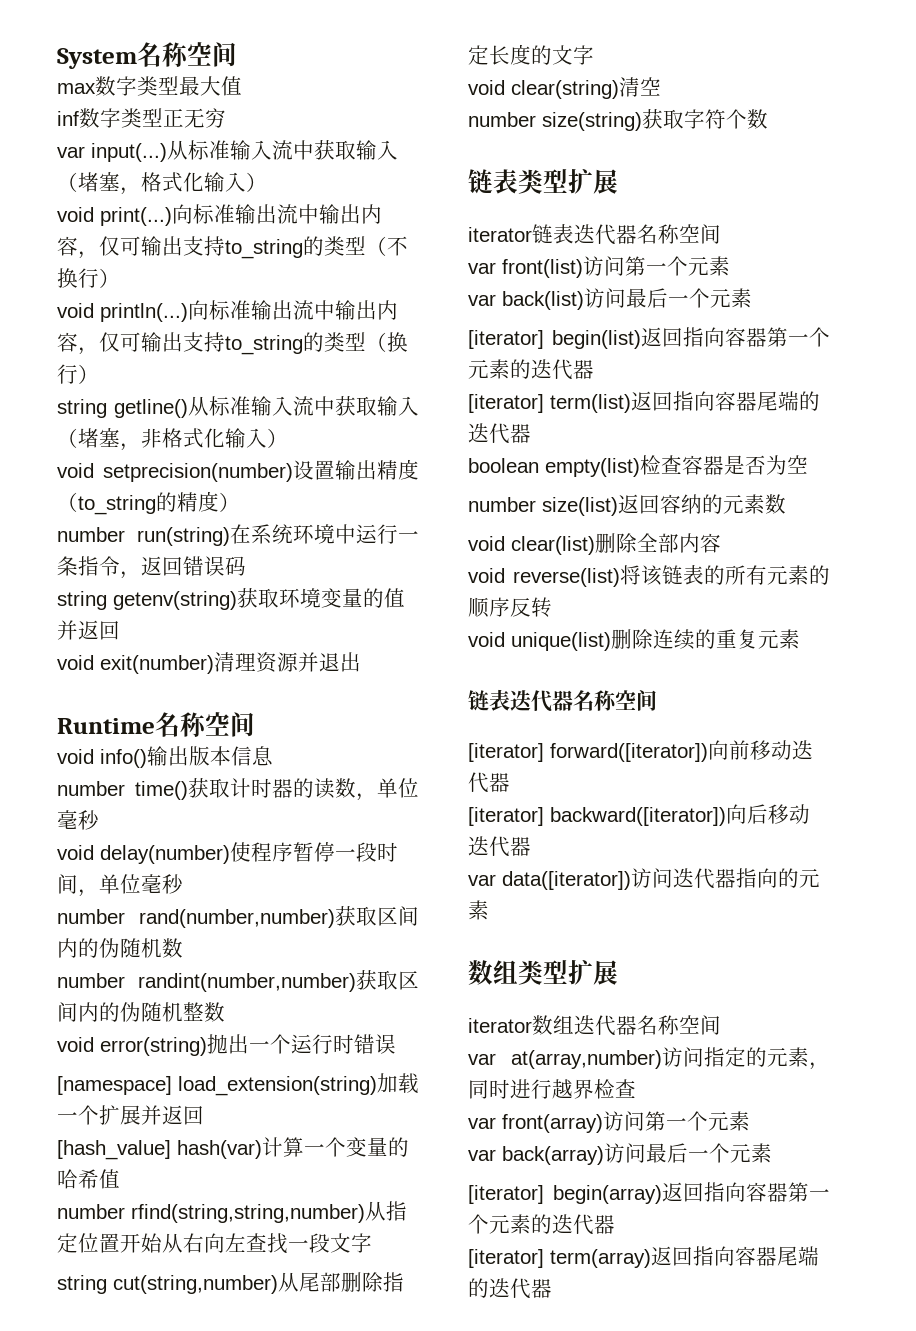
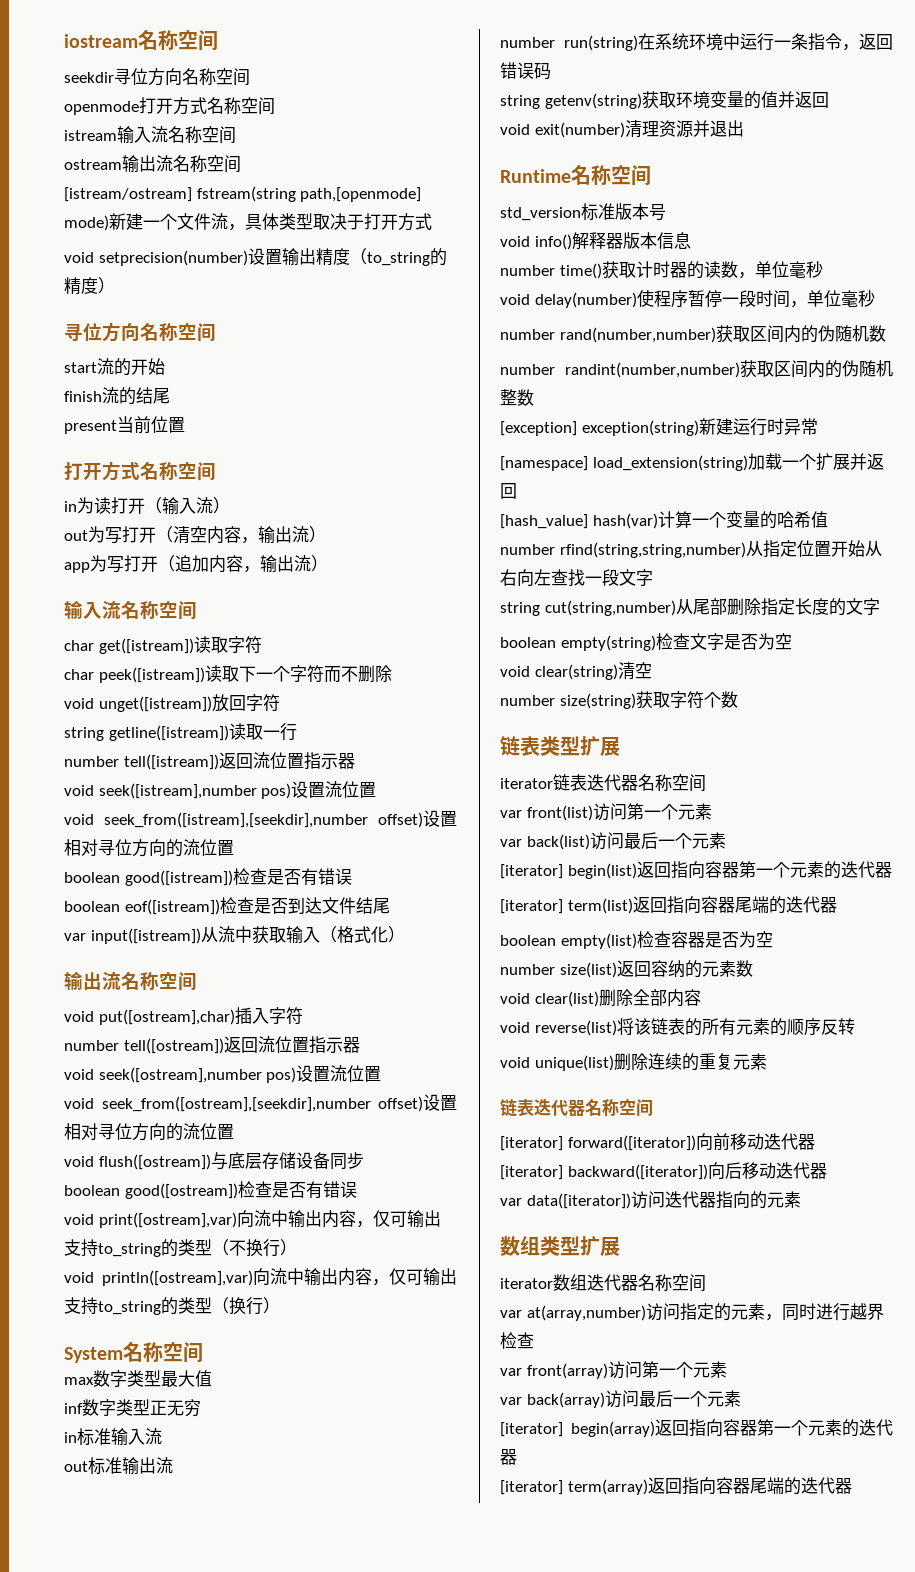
+ iostream名称空间
+ seekdir寻位方向名称空间
+ openmode打开方式名称空间
+ istream输入流名称空间
+ ostream输出流名称空间
+ [istream/ostream] fstream(string path,[openmode] mode)新建一个文件流，具体类型取决于打开方式
+ void setprecision(number)设置输出精度（to_string的精度）
+ 寻位方向名称空间
+ start流的开始
+ finish流的结尾
+ present当前位置
+ 打开方式名称空间
+ in为读打开（输入流）
+ out为写打开（清空内容，输出流）
+ app为写打开（追加内容，输出流）
+ 输入流名称空间
+ char get([istream])读取字符
+ char peek([istream])读取下一个字符而不删除
+ void unget([istream])放回字符
+ string getline([istream])读取一行
+ number tell([istream])返回流位置指示器
+ void seek([istream],number pos)设置流位置
+ void seek_from([istream],[seekdir],number offset)设置相对寻位方向的流位置
+ boolean good([istream])检查是否有错误
+ boolean eof([istream])检查是否到达文件结尾
+ var input([istream])从流中获取输入（格式化）
+ 输出流名称空间
+ void put([ostream],char)插入字符
+ number tell([ostream])返回流位置指示器
+ void seek([ostream],number pos)设置流位置
+ void seek_from([ostream],[seekdir],number offset)设置相对寻位方向的流位置
+ void flush([ostream])与底层存储设备同步
+ boolean good([ostream])检查是否有错误
+ void print([ostream],var)向流中输出内容，仅可输出支持to_string的类型（不换行）
+ void println([ostream],var)向流中输出内容，仅可输出支持to_string的类型（换行）
- var input(...)从标准输入流中获取输入（堵塞，格式化输入）
- void print(...)向标准输出流中输出内容，仅可输出支持to_string的类型（不换行）
- void println(...)向标准输出流中输出内容，仅可输出支持to_string的类型（换行）
- string getline()从标准输入流中获取输入（堵塞，非格式化输入）
- void setprecision(number)设置输出精度（to_string的精度）
+ in标准输入流
+ out标准输出流
+ std_version标准版本号
- void info()输出版本信息
+ void info()解释器版本信息
- void error(string)抛出一个运行时错误
+ [exception] exception(string)新建运行时异常
+ boolean empty(string)检查文字是否为空

